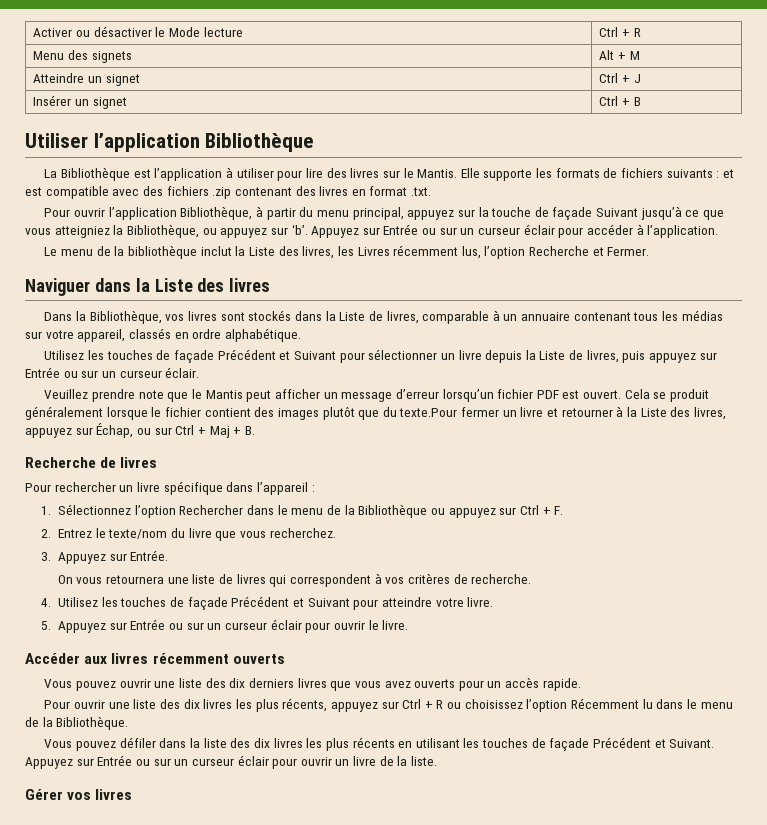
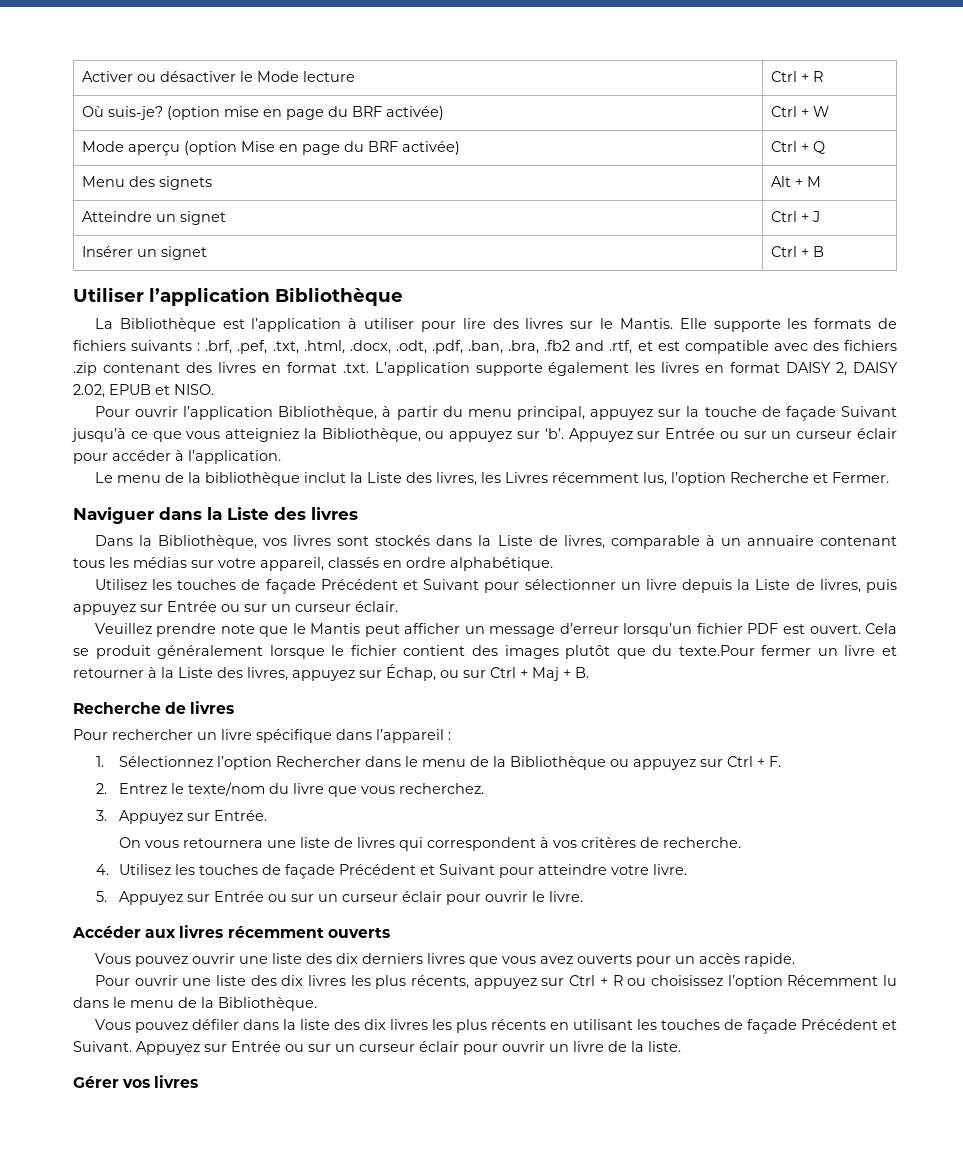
+ Où suis-je? (option mise en page du BRF activée) | Ctrl + W
+ Mode aperçu (option Mise en page du BRF activée) | Ctrl + Q
- Elle supporte les formats de fichiers suivants : et est compatible avec des fichiers .zip contenant des livres en format .txt.
+ Elle supporte les formats de fichiers suivants : .brf, .pef, .txt, .html, .docx, .odt, .pdf, .ban, .bra, .fb2 and .rtf, et est compatible avec des fichiers .zip contenant des livres en format .txt. L’application supporte également les livres en format DAISY 2, DAISY 2.02, EPUB et NISO.

